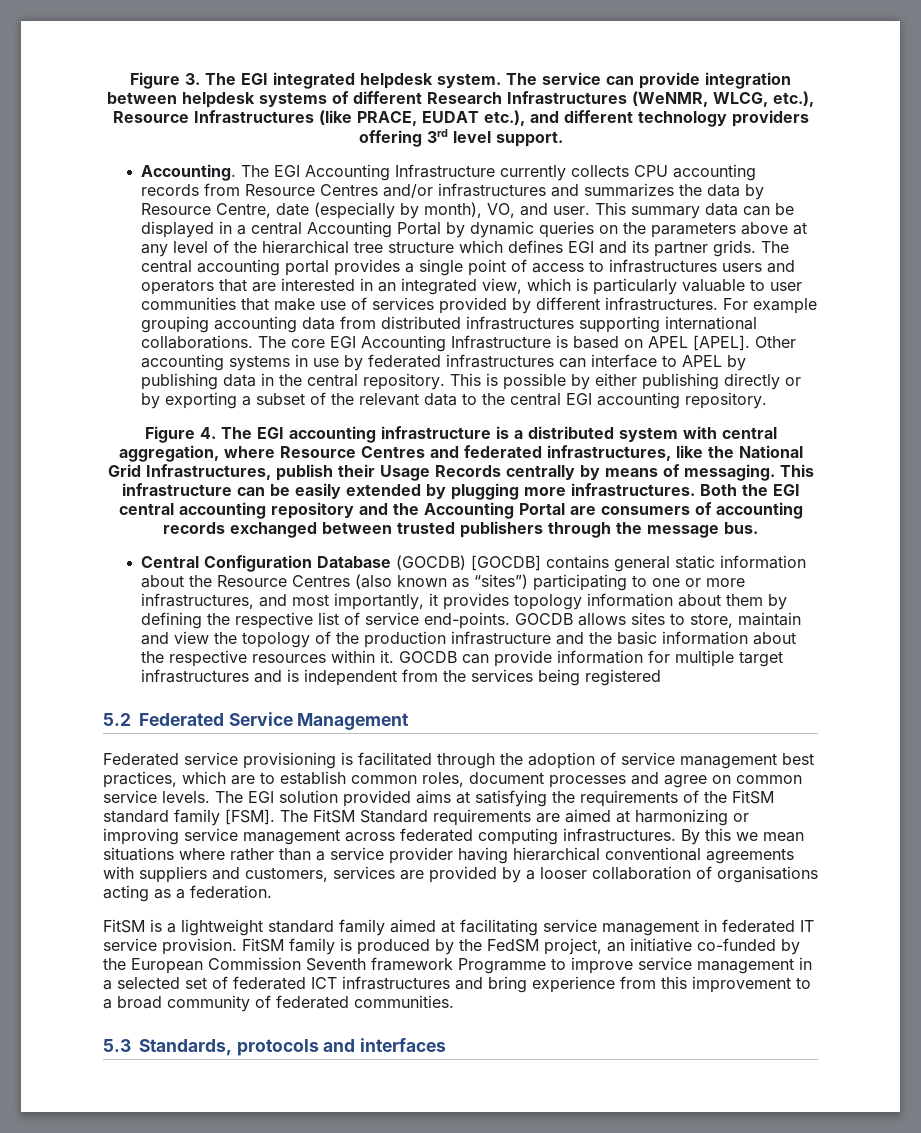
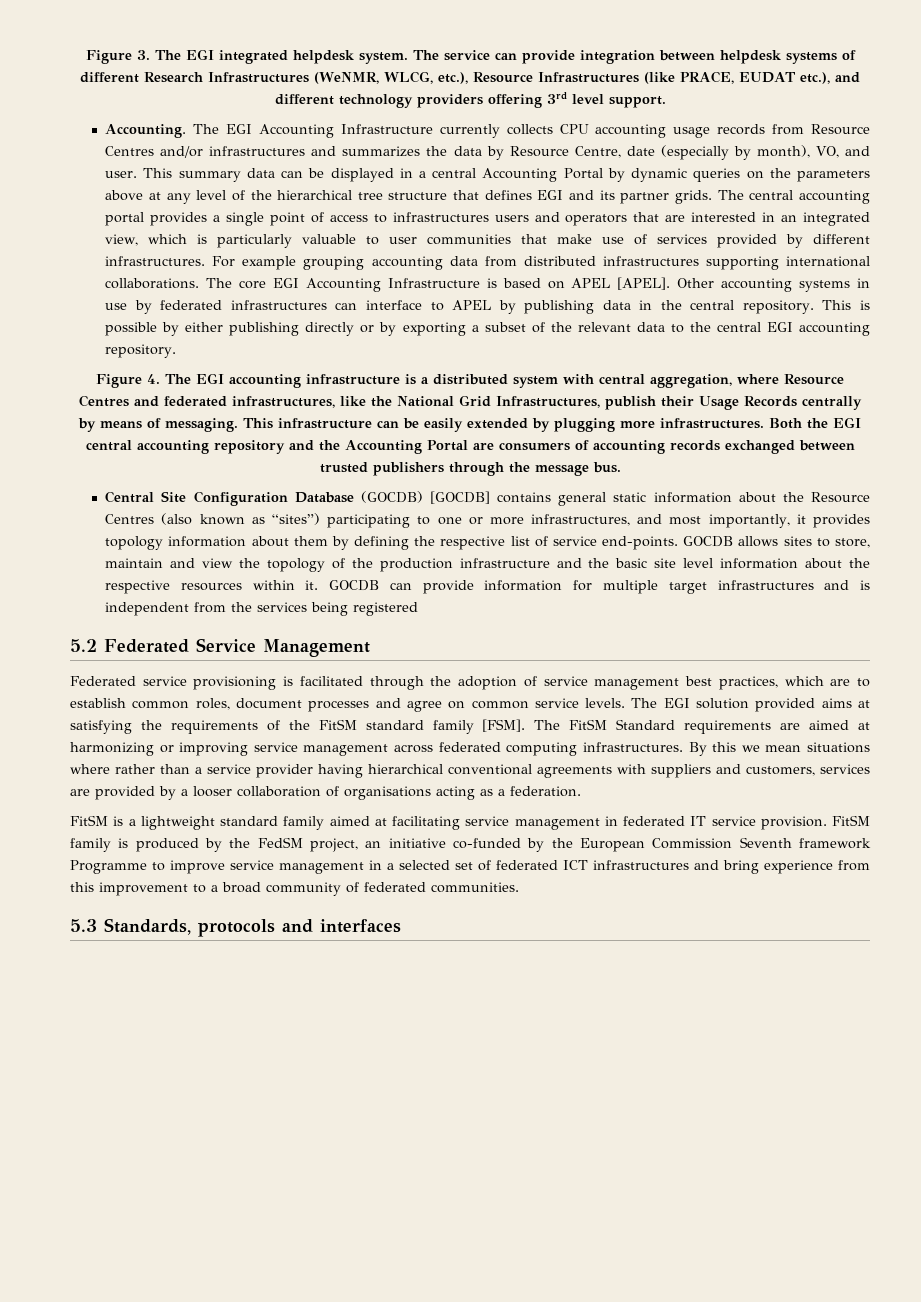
- The EGI Accounting Infrastructure currently collects CPU accounting records from Resource Centres and/or infrastructures and summarizes the data by Resource Centre, date (especially by month), VO, and user.
+ The EGI Accounting Infrastructure currently collects CPU accounting usage records from Resource Centres and/or infrastructures and summarizes the data by Resource Centre, date (especially by month), VO, and user.
- This summary data can be displayed in a central Accounting Portal by dynamic queries on the parameters above at any level of the hierarchical tree structure which defines EGI and its partner grids.
+ This summary data can be displayed in a central Accounting Portal by dynamic queries on the parameters above at any level of the hierarchical tree structure that defines EGI and its partner grids.
- Central Configuration Database (GOCDB) [GOCDB] contains general static information about the Resource Centres (also known as “sites”) participating to one or more infrastructures, and most importantly, it provides topology information about them by defining the respective list of service end-points.
+ Central Site Configuration Database (GOCDB) [GOCDB] contains general static information about the Resource Centres (also known as “sites”) participating to one or more infrastructures, and most importantly, it provides topology information about them by defining the respective list of service end-points.
- GOCDB allows sites to store, maintain and view the topology of the production infrastructure and the basic information about the respective resources within it.
+ GOCDB allows sites to store, maintain and view the topology of the production infrastructure and the basic site level information about the respective resources within it.

